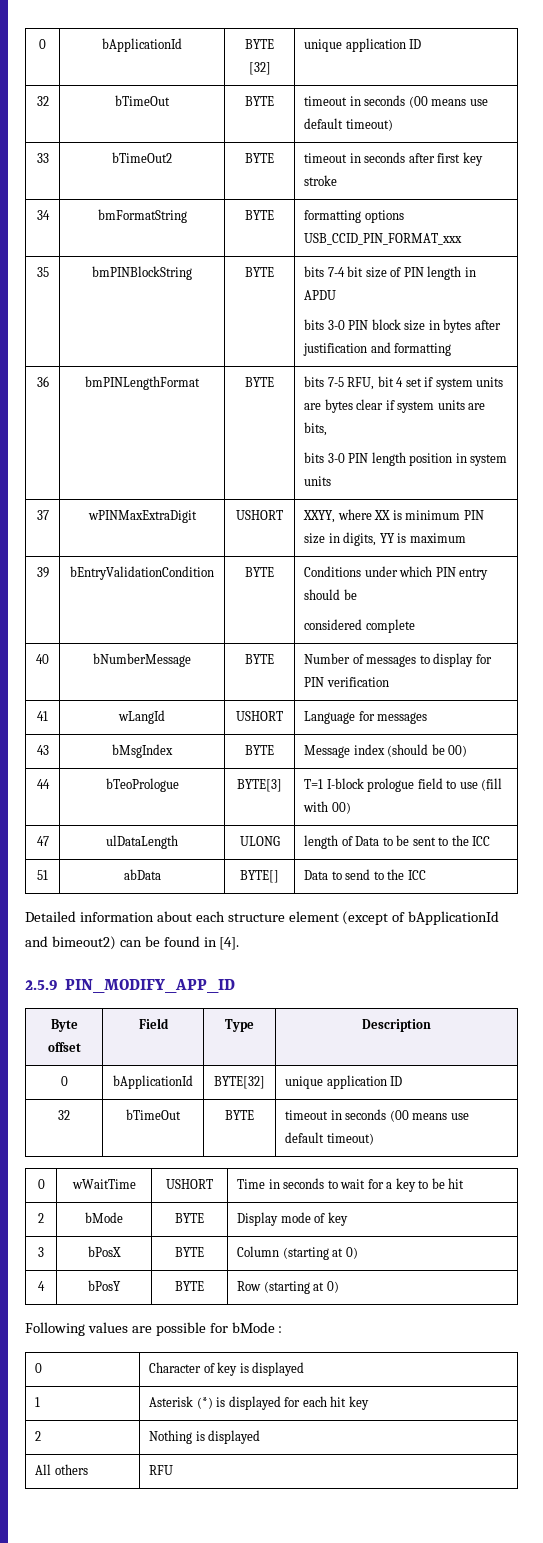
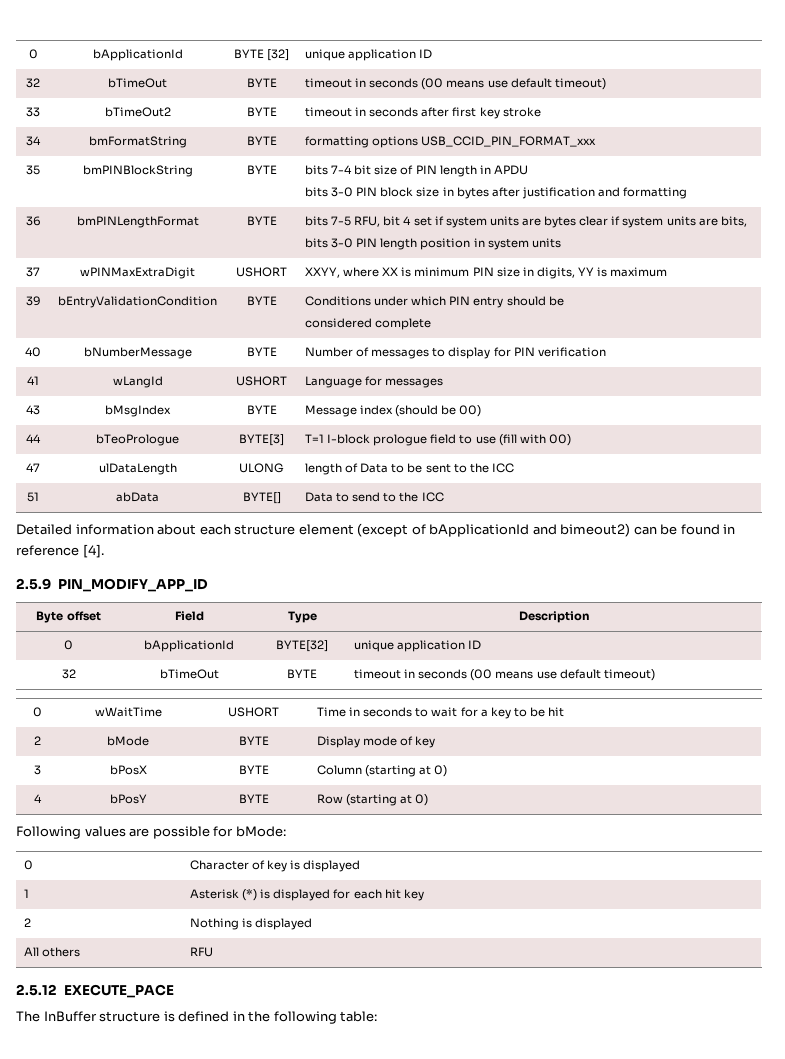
- Detailed information about each structure element (except of bApplicationId and bimeout2) can be found in [4].
+ Detailed information about each structure element (except of bApplicationId and bimeout2) can be found in reference [4].
- Following values are possible for bMode :
+ Following values are possible for bMode:
+ 2.5.12 EXECUTE_PACE
+ The InBuffer structure is defined in the following table:

